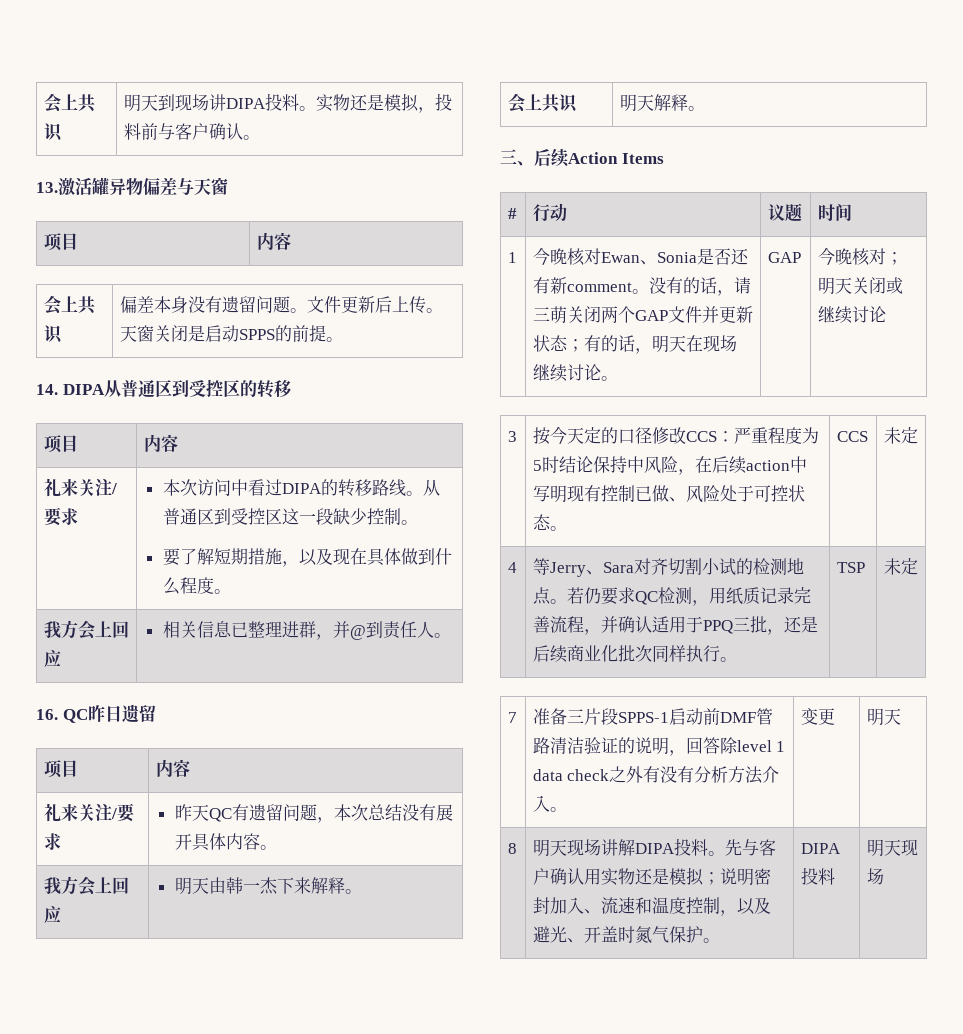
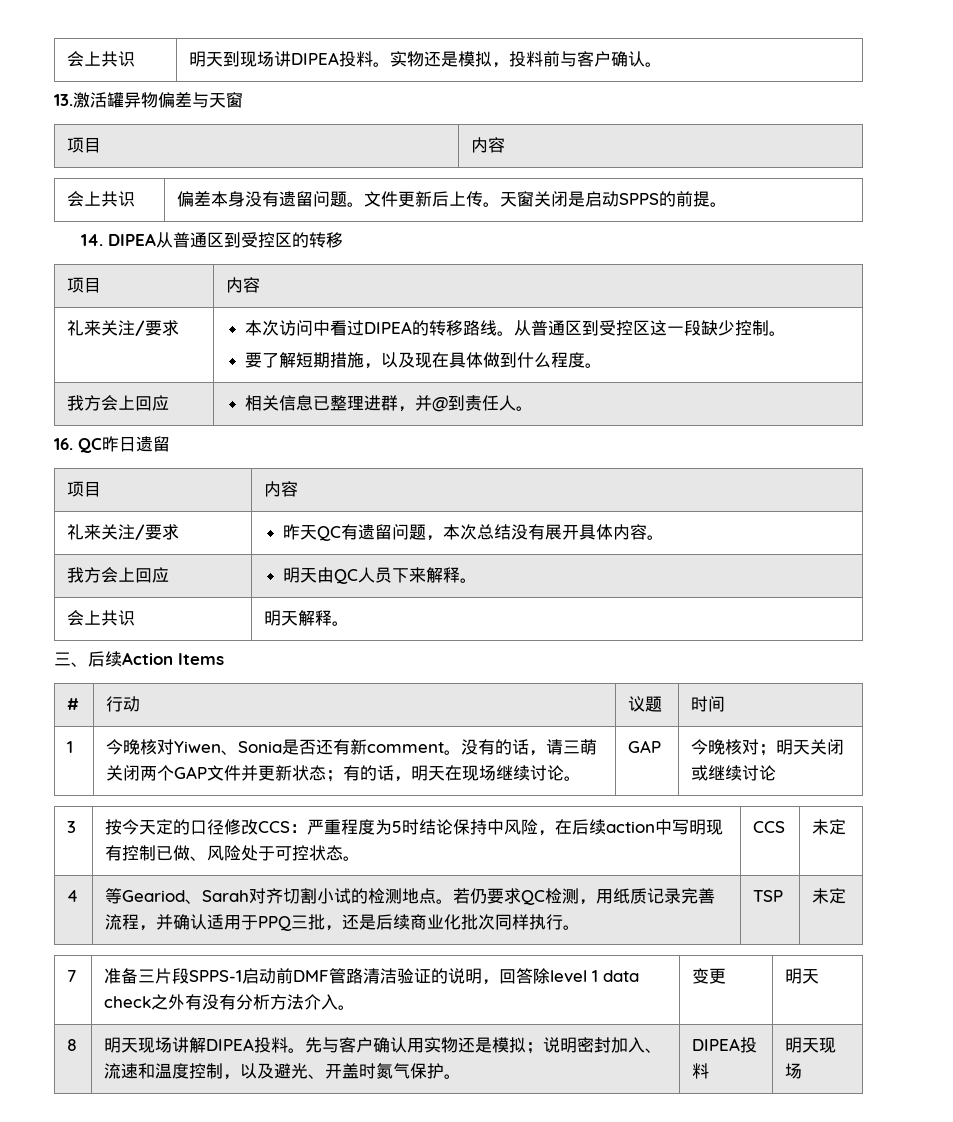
- 会上共识 | 明天到现场讲DIPA投料。实物还是模拟，投料前与客户确认。
+ 会上共识 | 明天到现场讲DIPEA投料。实物还是模拟，投料前与客户确认。
- 14. DIPA从普通区到受控区的转移
+ 14. DIPEA从普通区到受控区的转移
- 礼来关注/要求 | 本次访问中看过DIPA的转移路线。从普通区到受控区这一段缺少控制。
+ 礼来关注/要求 | 本次访问中看过DIPEA的转移路线。从普通区到受控区这一段缺少控制。
- 我方会上回应 | 明天由韩一杰下来解释。
+ 我方会上回应 | 明天由QC人员下来解释。
- 1 | 今晚核对Ewan、Sonia是否还有新comment。没有的话，请三萌关闭两个GAP文件并更新状态；有的话，明天在现场继续讨论。 | GAP | 今晚核对；明天关闭或继续讨论
+ 1 | 今晚核对Yiwen、Sonia是否还有新comment。没有的话，请三萌关闭两个GAP文件并更新状态；有的话，明天在现场继续讨论。 | GAP | 今晚核对；明天关闭或继续讨论
- 4 | 等Jerry、Sara对齐切割小试的检测地点。若仍要求QC检测，用纸质记录完善流程，并确认适用于PPQ三批，还是后续商业化批次同样执行。 | TSP | 未定
+ 4 | 等Geariod、Sarah对齐切割小试的检测地点。若仍要求QC检测，用纸质记录完善流程，并确认适用于PPQ三批，还是后续商业化批次同样执行。 | TSP | 未定
- 8 | 明天现场讲解DIPA投料。先与客户确认用实物还是模拟；说明密封加入、流速和温度控制，以及避光、开盖时氮气保护。 | DIPA投料 | 明天现场
+ 8 | 明天现场讲解DIPEA投料。先与客户确认用实物还是模拟；说明密封加入、流速和温度控制，以及避光、开盖时氮气保护。 | DIPEA投料 | 明天现场

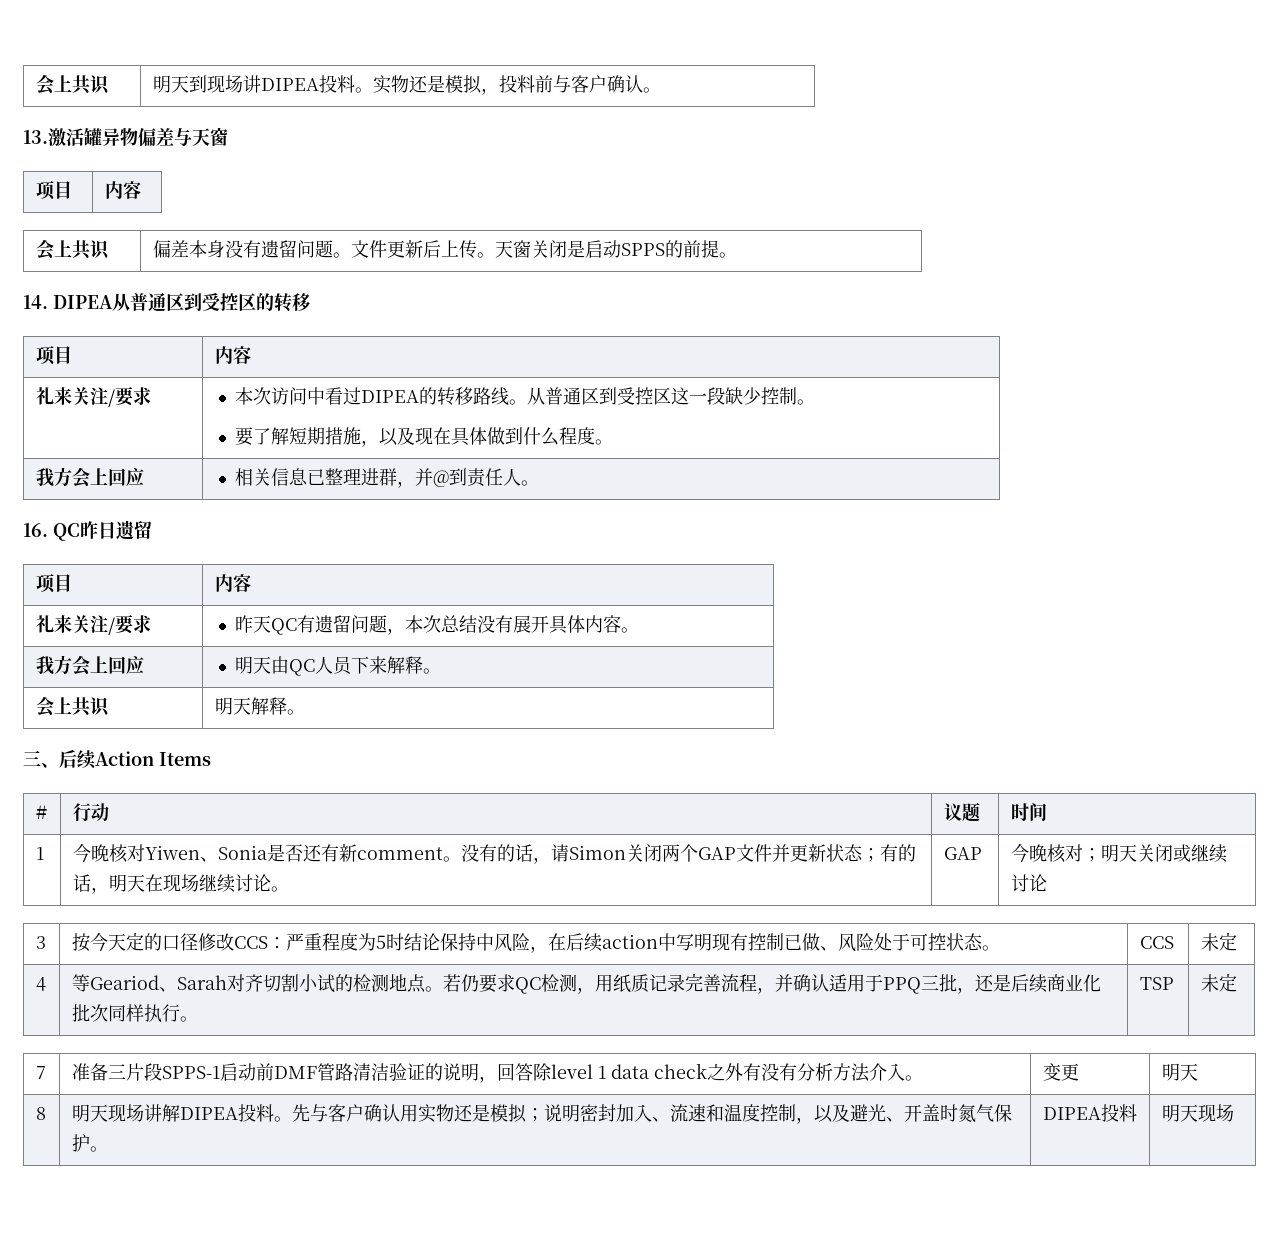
- 1 | 今晚核对Yiwen、Sonia是否还有新comment。没有的话，请三萌关闭两个GAP文件并更新状态；有的话，明天在现场继续讨论。 | GAP | 今晚核对；明天关闭或继续讨论
+ 1 | 今晚核对Yiwen、Sonia是否还有新comment。没有的话，请Simon关闭两个GAP文件并更新状态；有的话，明天在现场继续讨论。 | GAP | 今晚核对；明天关闭或继续讨论

